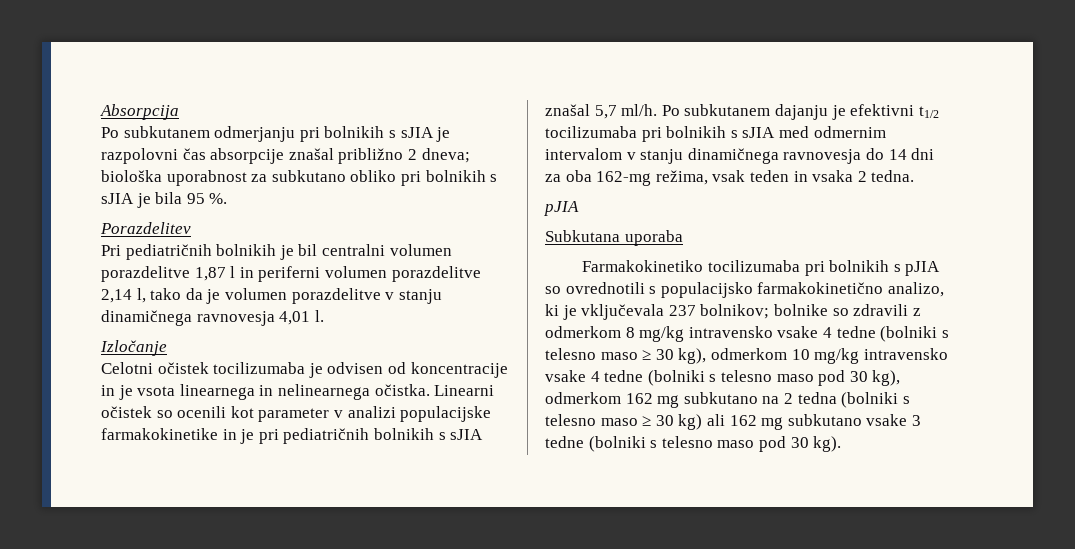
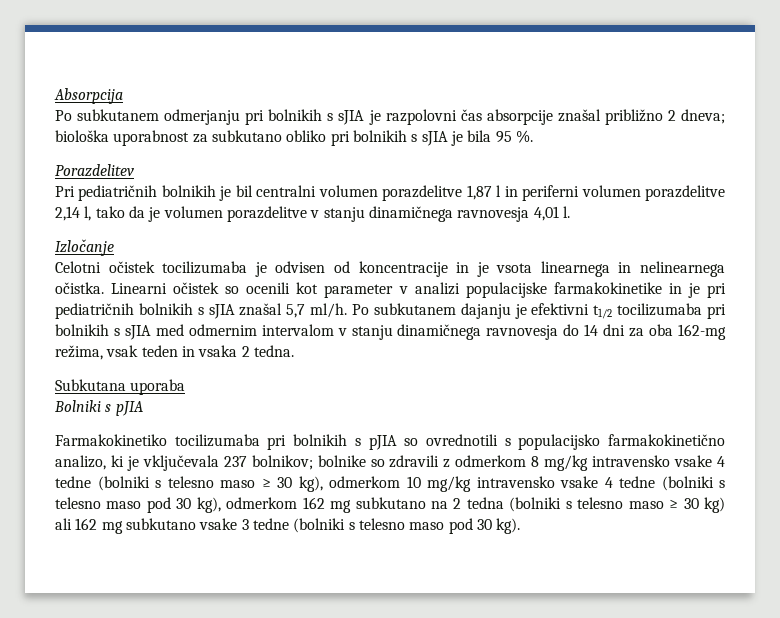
  Po subkutanem dajanju je efektivni t1/2 tocilizumaba pri bolnikih s sJIA med odmernim intervalom v stanju dinamičnega ravnovesja do 14 dni za oba 162-mg režima, vsak teden in vsaka 2 tedna.
- pJIA
+ Bolniki s pJIA

